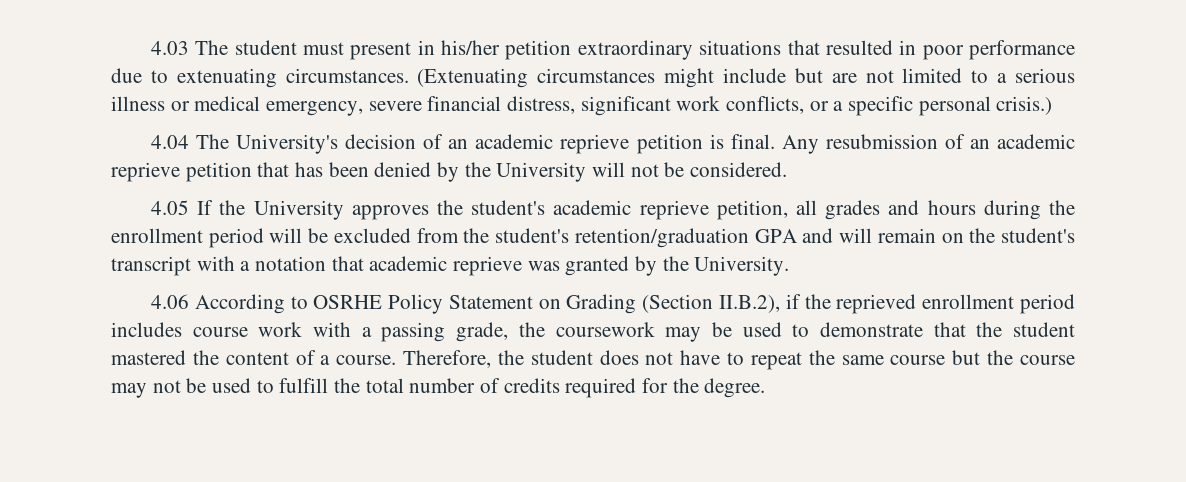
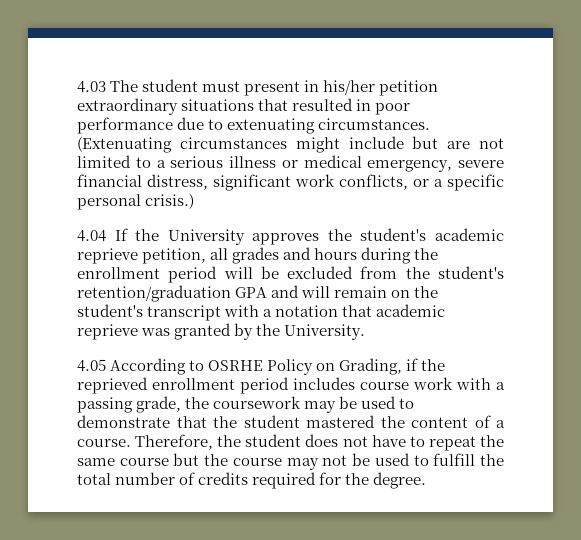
- 4.04 The University's decision of an academic reprieve petition is final. Any resubmission of an academic reprieve petition that has been denied by the University will not be considered.
- 4.05 If the University approves the student's academic reprieve petition, all grades and hours during the enrollment period will be excluded from the student's retention/graduation GPA and will remain on the student's transcript with a notation that academic reprieve was granted by the University.
+ 4.04 If the University approves the student's academic reprieve petition, all grades and hours during the enrollment period will be excluded from the student's retention/graduation GPA and will remain on the student's transcript with a notation that academic reprieve was granted by the University.
- 4.06 According to OSRHE Policy Statement on Grading (Section II.B.2), if the reprieved enrollment period includes course work with a passing grade, the coursework may be used to demonstrate that the student mastered the content of a course.
+ 4.05 According to OSRHE Policy on Grading, if the reprieved enrollment period includes course work with a passing grade, the coursework may be used to demonstrate that the student mastered the content of a course.

